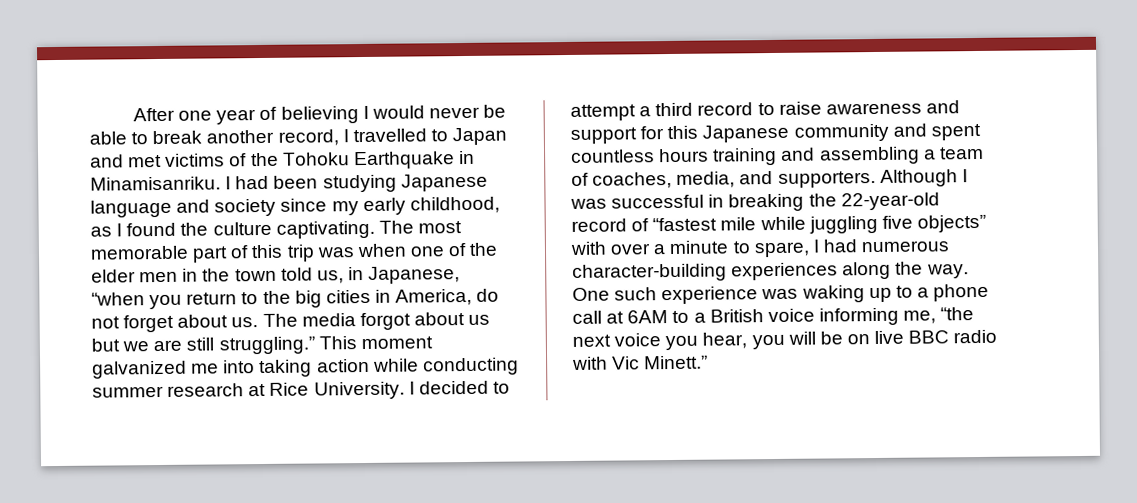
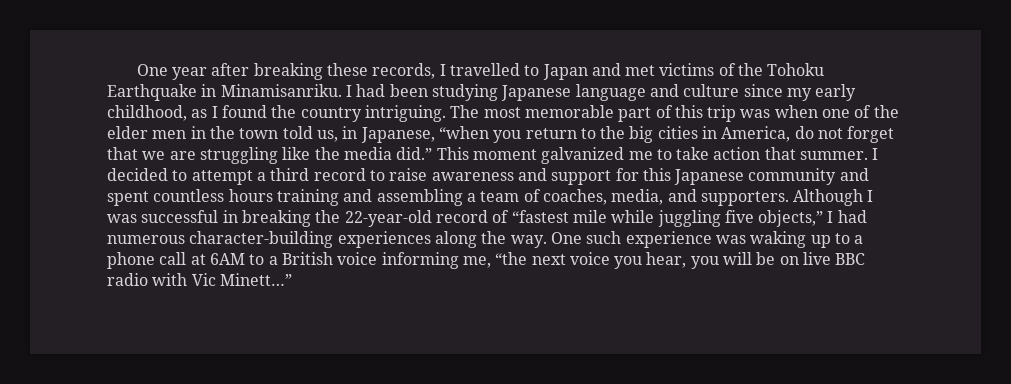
- After one year of believing I would never be able to break another record, I travelled to Japan and met victims of the Tohoku Earthquake in Minamisanriku.
+ One year after breaking these records, I travelled to Japan and met victims of the Tohoku Earthquake in Minamisanriku.
- I had been studying Japanese language and society since my early childhood, as I found the culture captivating.
+ I had been studying Japanese language and culture since my early childhood, as I found the country intriguing.
- The most memorable part of this trip was when one of the elder men in the town told us, in Japanese, “when you return to the big cities in America, do not forget about us. The media forgot about us but we are still struggling.” This moment galvanized me into taking action while conducting summer research at Rice University.
+ The most memorable part of this trip was when one of the elder men in the town told us, in Japanese, “when you return to the big cities in America, do not forget that we are struggling like the media did.” This moment galvanized me to take action that summer.
- Although I was successful in breaking the 22-year-old record of “fastest mile while juggling five objects” with over a minute to spare, I had numerous character-building experiences along the way.
+ Although I was successful in breaking the 22-year-old record of “fastest mile while juggling five objects,” I had numerous character-building experiences along the way.
- One such experience was waking up to a phone call at 6AM to a British voice informing me, “the next voice you hear, you will be on live BBC radio with Vic Minett.”
+ One such experience was waking up to a phone call at 6AM to a British voice informing me, “the next voice you hear, you will be on live BBC radio with Vic Minett…”

